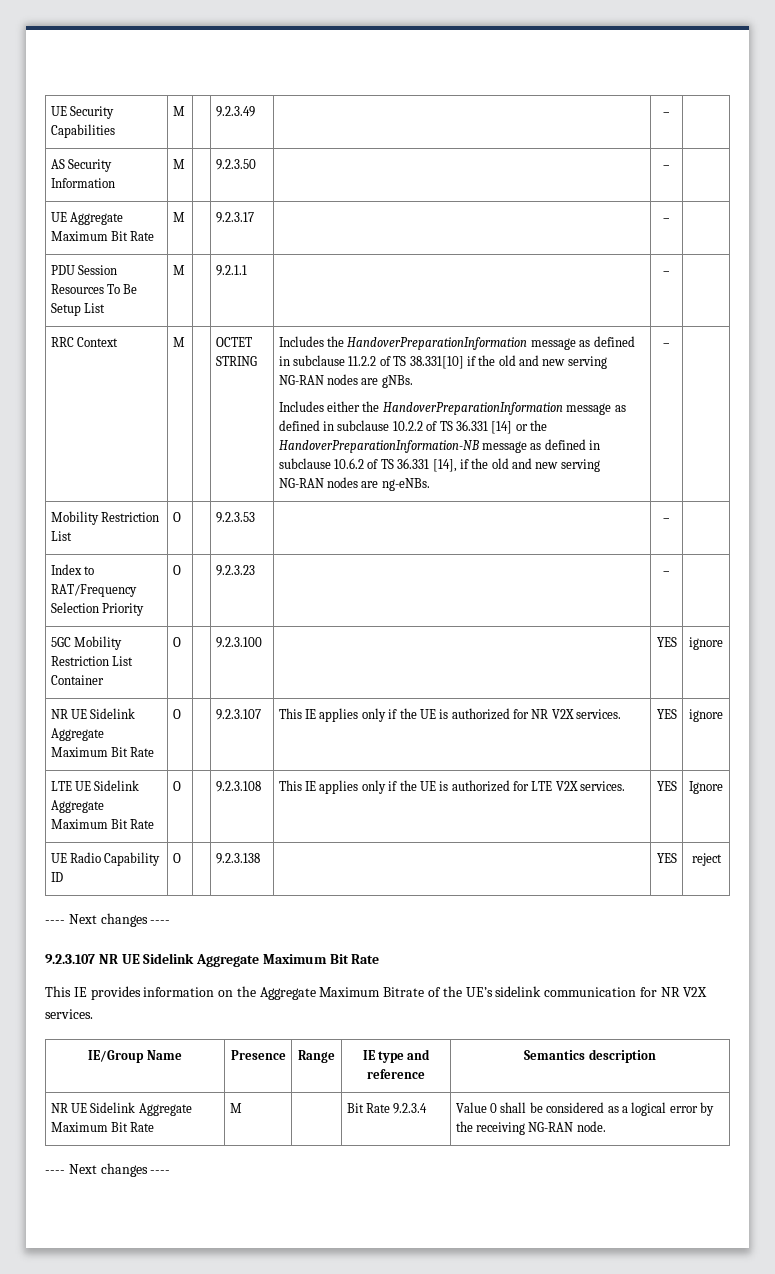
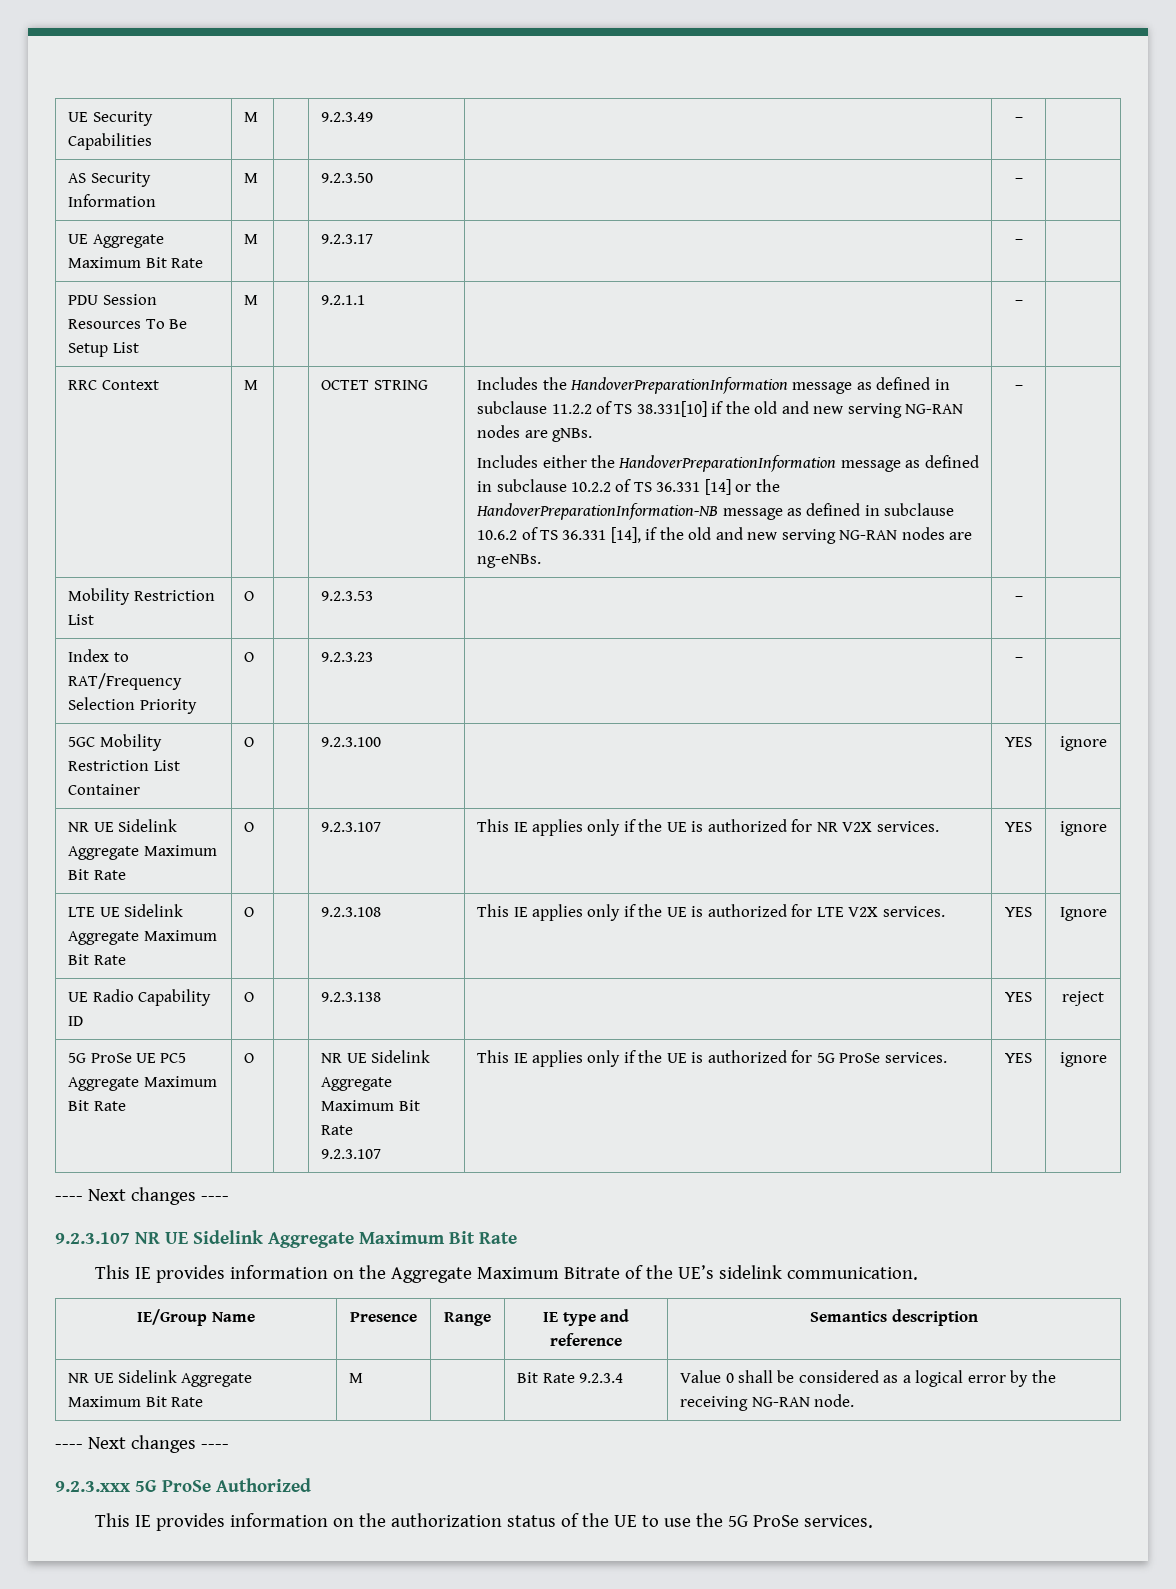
+ 5G ProSe UE PC5 Aggregate Maximum Bit Rate | O | | NR UE Sidelink Aggregate Maximum Bit Rate
+ 9.2.3.107 | This IE applies only if the UE is authorized for 5G ProSe services. | YES | ignore
- This IE provides information on the Aggregate Maximum Bitrate of the UE’s sidelink communication for NR V2X services.
+ This IE provides information on the Aggregate Maximum Bitrate of the UE’s sidelink communication.
+ 9.2.3.xxx 5G ProSe Authorized
+ This IE provides information on the authorization status of the UE to use the 5G ProSe services.

